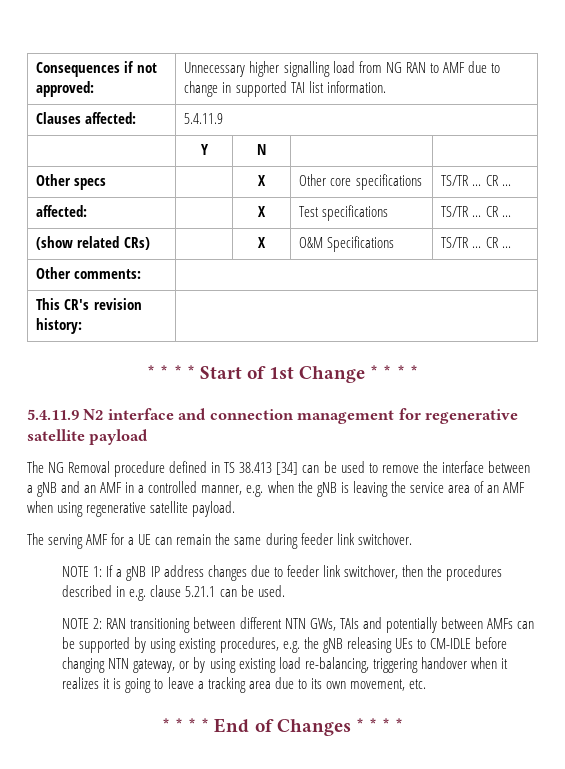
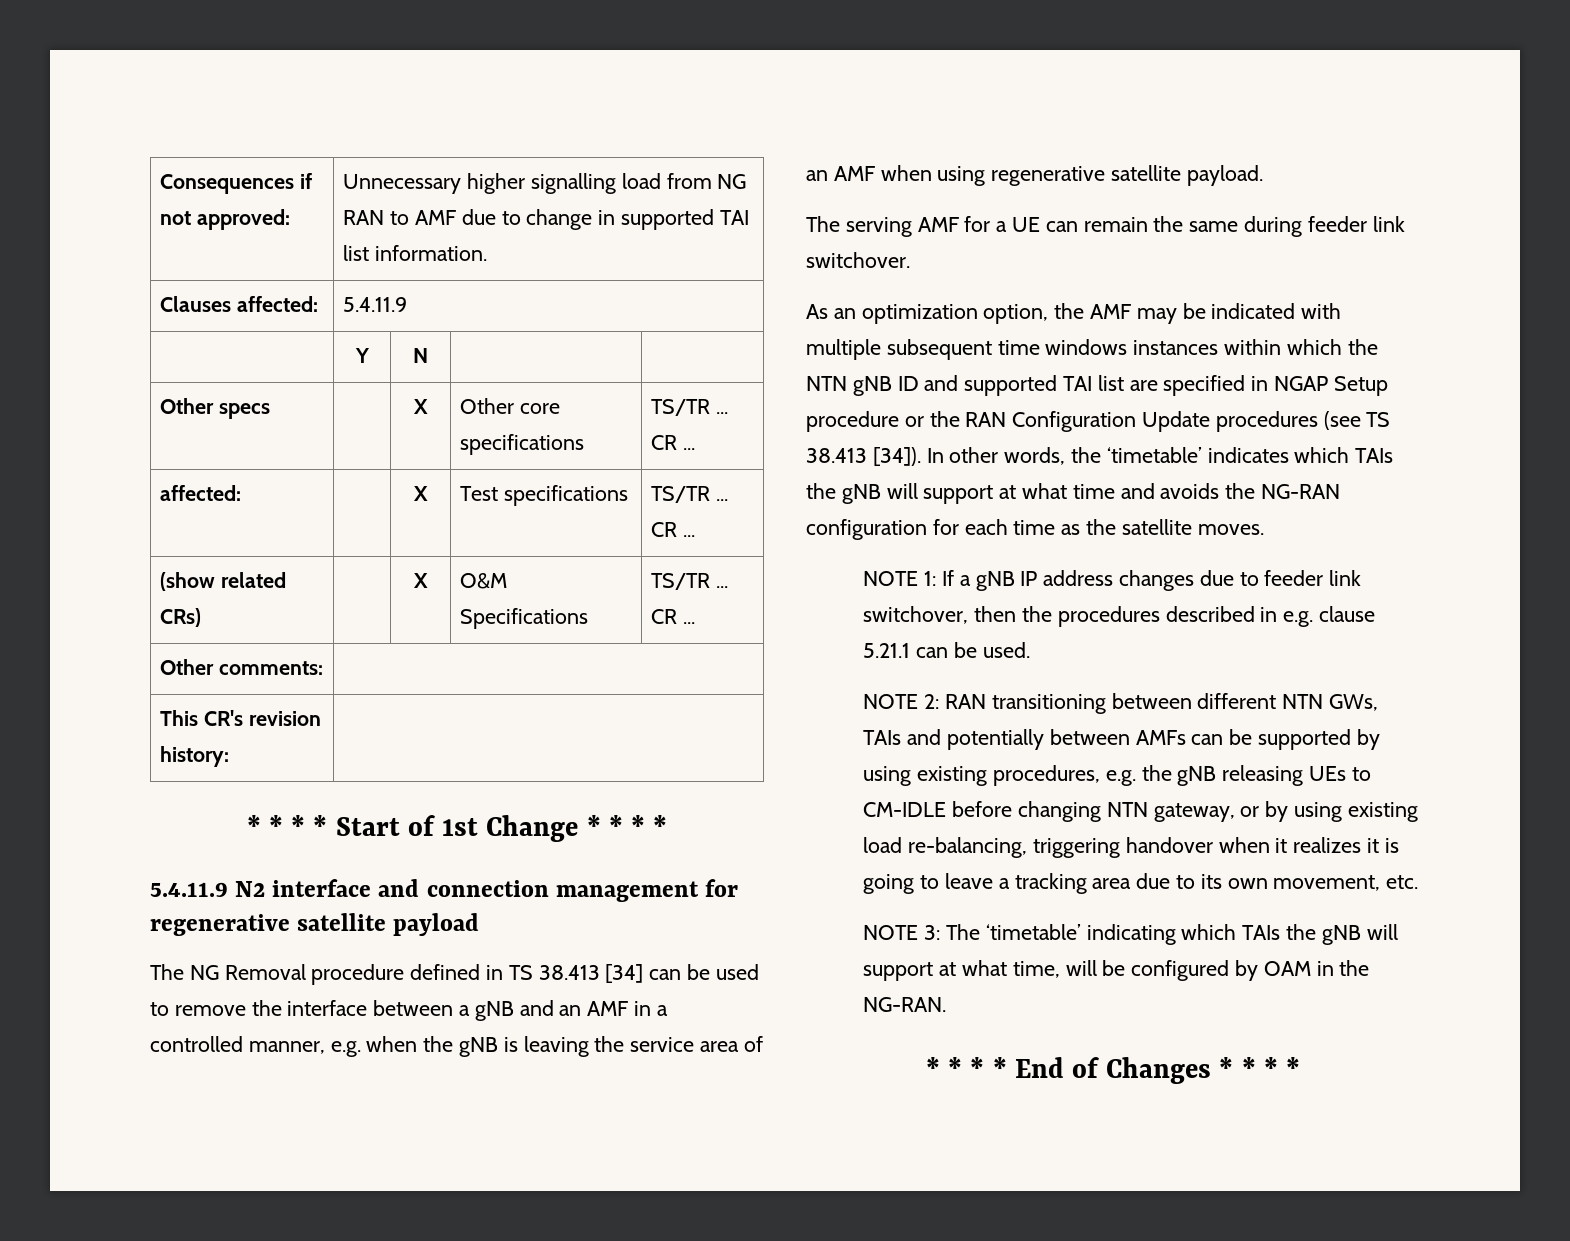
+ As an optimization option, the AMF may be indicated with multiple subsequent time windows instances within which the NTN gNB ID and supported TAI list are specified in NGAP Setup procedure or the RAN Configuration Update procedures (see TS 38.413 [34]). In other words, the ‘timetable’ indicates which TAIs the gNB will support at what time and avoids the NG-RAN configuration for each time as the satellite moves.
+ NOTE 3: The ‘timetable’ indicating which TAIs the gNB will support at what time, will be configured by OAM in the NG-RAN.

